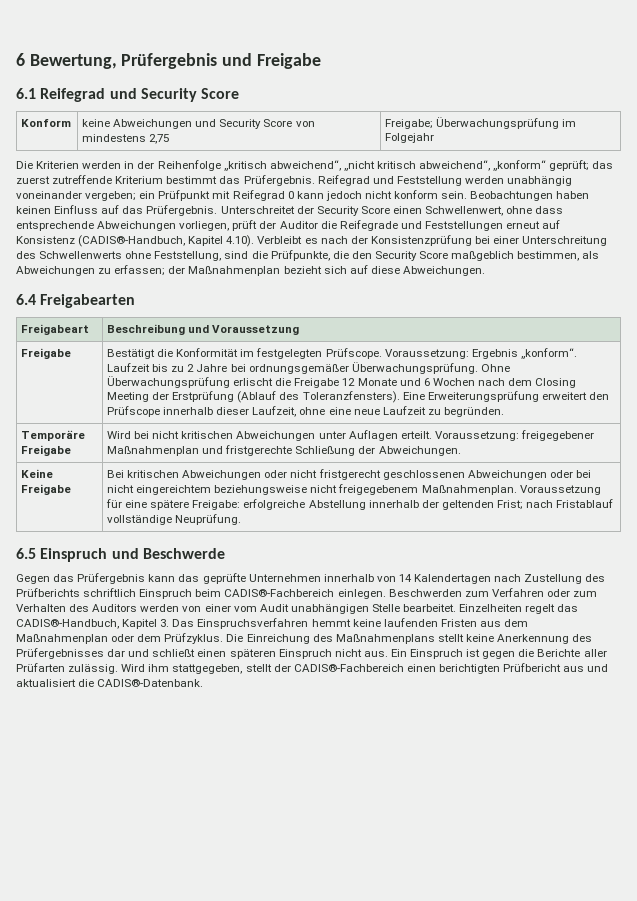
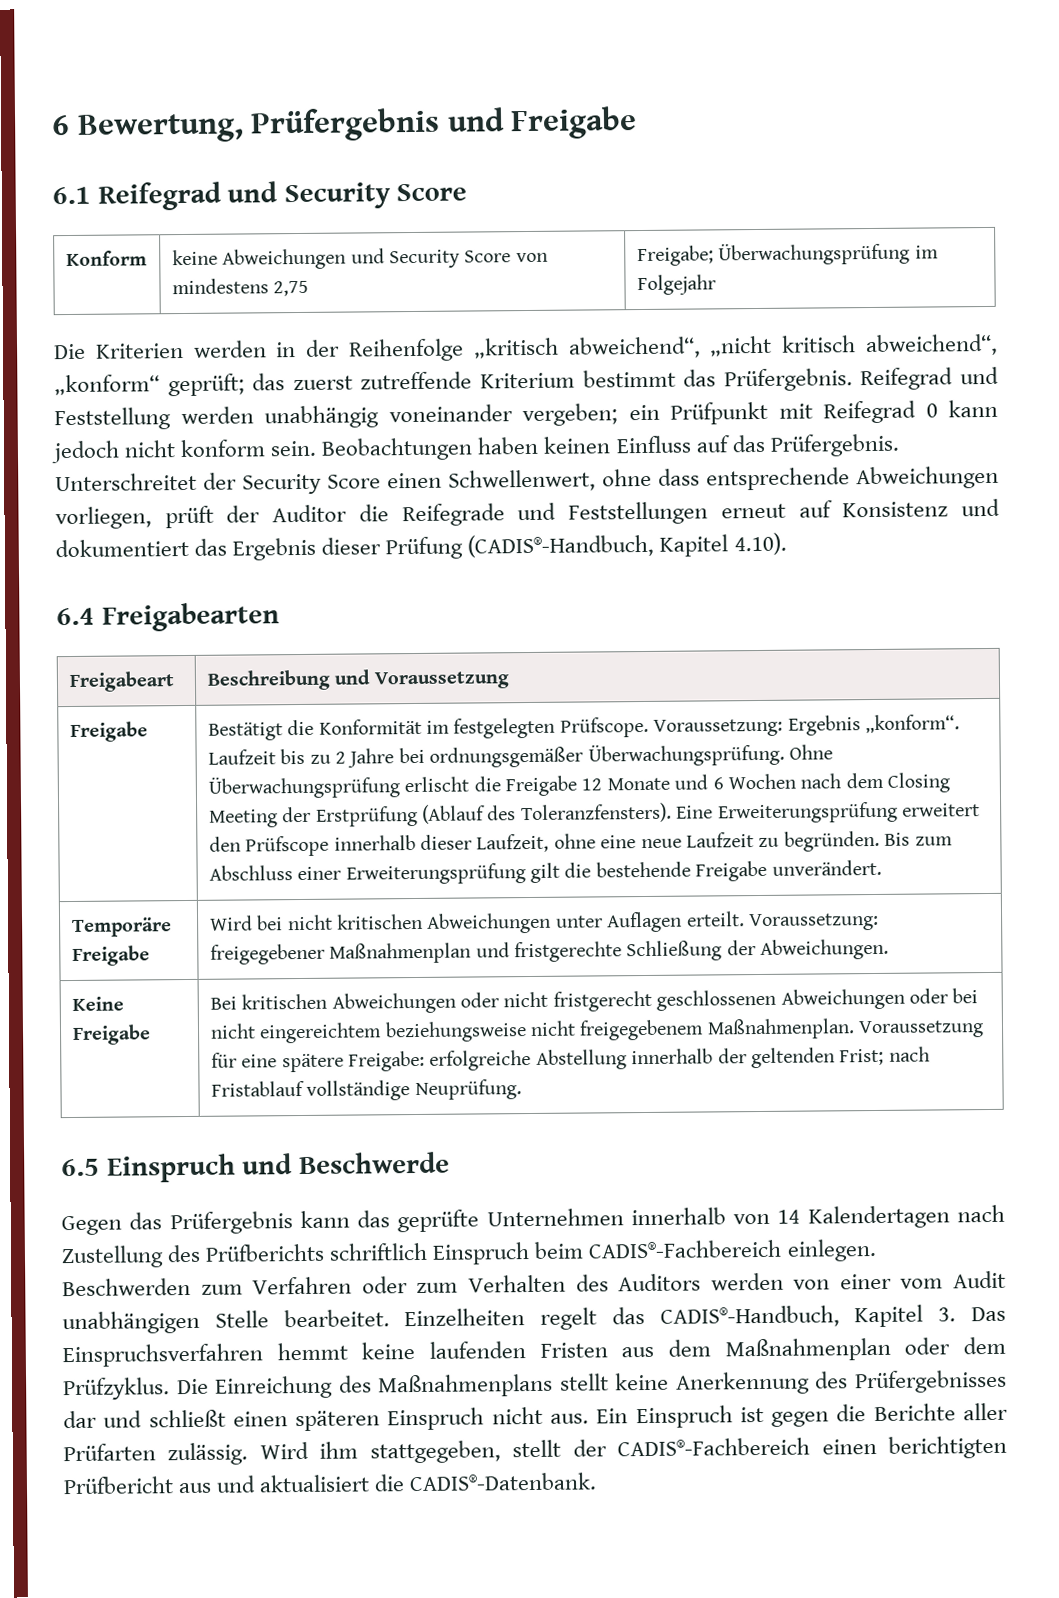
- Unterschreitet der Security Score einen Schwellenwert, ohne dass entsprechende Abweichungen vorliegen, prüft der Auditor die Reifegrade und Feststellungen erneut auf Konsistenz (CADIS®-Handbuch, Kapitel 4.10). Verbleibt es nach der Konsistenzprüfung bei einer Unterschreitung des Schwellenwerts ohne Feststellung, sind die Prüfpunkte, die den Security Score maßgeblich bestimmen, als Abweichungen zu erfassen; der Maßnahmenplan bezieht sich auf diese Abweichungen.
+ Unterschreitet der Security Score einen Schwellenwert, ohne dass entsprechende Abweichungen vorliegen, prüft der Auditor die Reifegrade und Feststellungen erneut auf Konsistenz und dokumentiert das Ergebnis dieser Prüfung (CADIS®-Handbuch, Kapitel 4.10).
+ Bis zum Abschluss einer Erweiterungsprüfung gilt die bestehende Freigabe unverändert.

